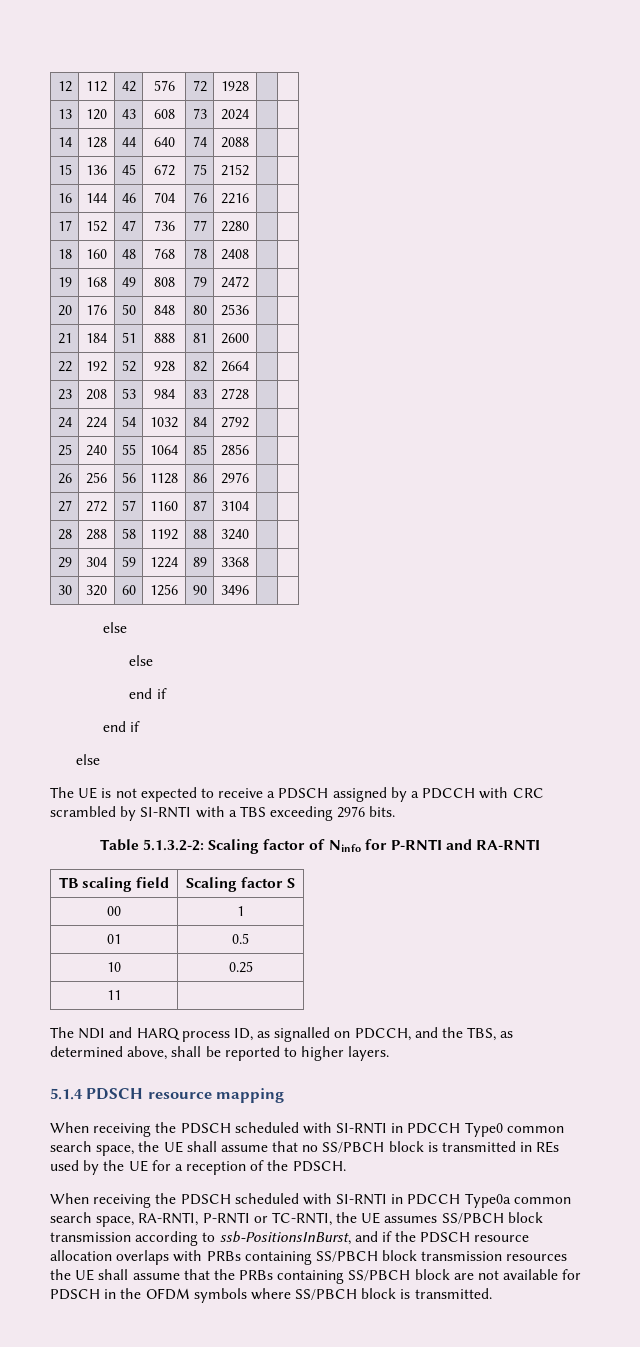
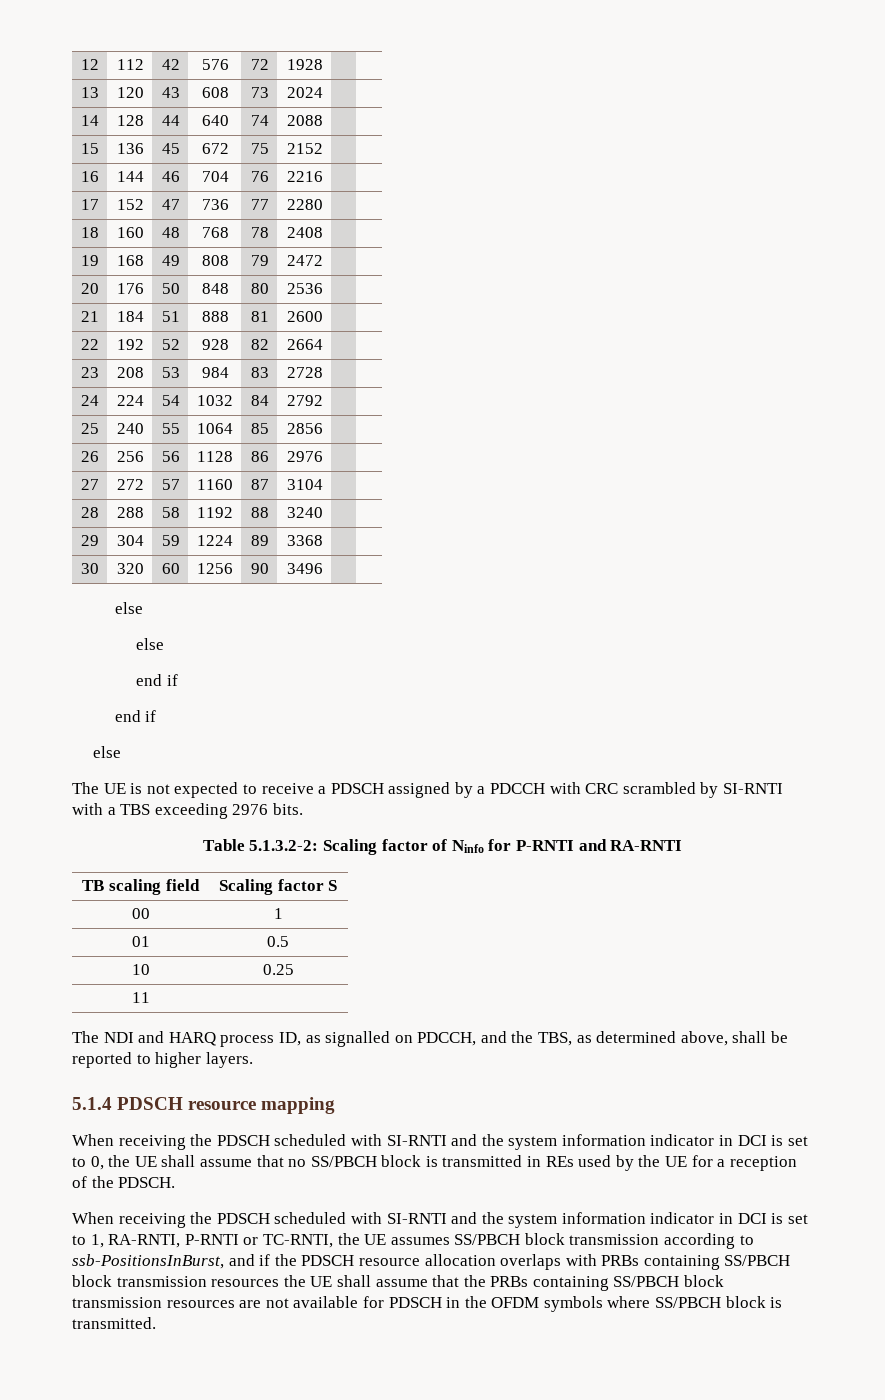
- When receiving the PDSCH scheduled with SI-RNTI in PDCCH Type0 common search space, the UE shall assume that no SS/PBCH block is transmitted in REs used by the UE for a reception of the PDSCH.
+ When receiving the PDSCH scheduled with SI-RNTI and the system information indicator in DCI is set to 0, the UE shall assume that no SS/PBCH block is transmitted in REs used by the UE for a reception of the PDSCH.
- When receiving the PDSCH scheduled with SI-RNTI in PDCCH Type0a common search space, RA-RNTI, P-RNTI or TC-RNTI, the UE assumes SS/PBCH block transmission according to ssb-PositionsInBurst, and if the PDSCH resource allocation overlaps with PRBs containing SS/PBCH block transmission resources the UE shall assume that the PRBs containing SS/PBCH block are not available for PDSCH in the OFDM symbols where SS/PBCH block is transmitted.
+ When receiving the PDSCH scheduled with SI-RNTI and the system information indicator in DCI is set to 1, RA-RNTI, P-RNTI or TC-RNTI, the UE assumes SS/PBCH block transmission according to ssb-PositionsInBurst, and if the PDSCH resource allocation overlaps with PRBs containing SS/PBCH block transmission resources the UE shall assume that the PRBs containing SS/PBCH block transmission resources are not available for PDSCH in the OFDM symbols where SS/PBCH block is transmitted.

